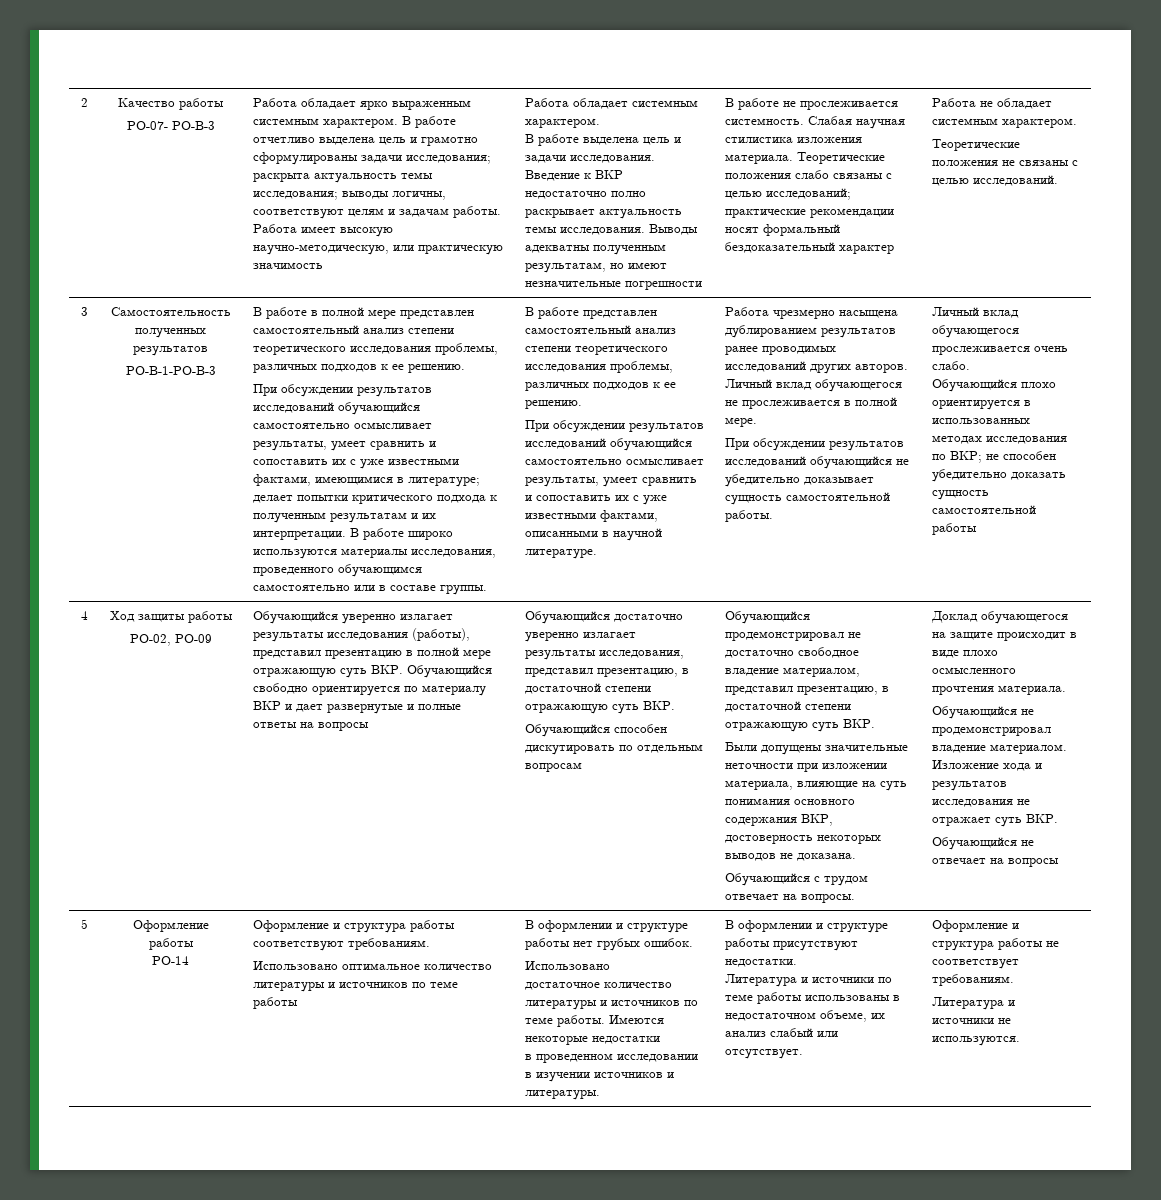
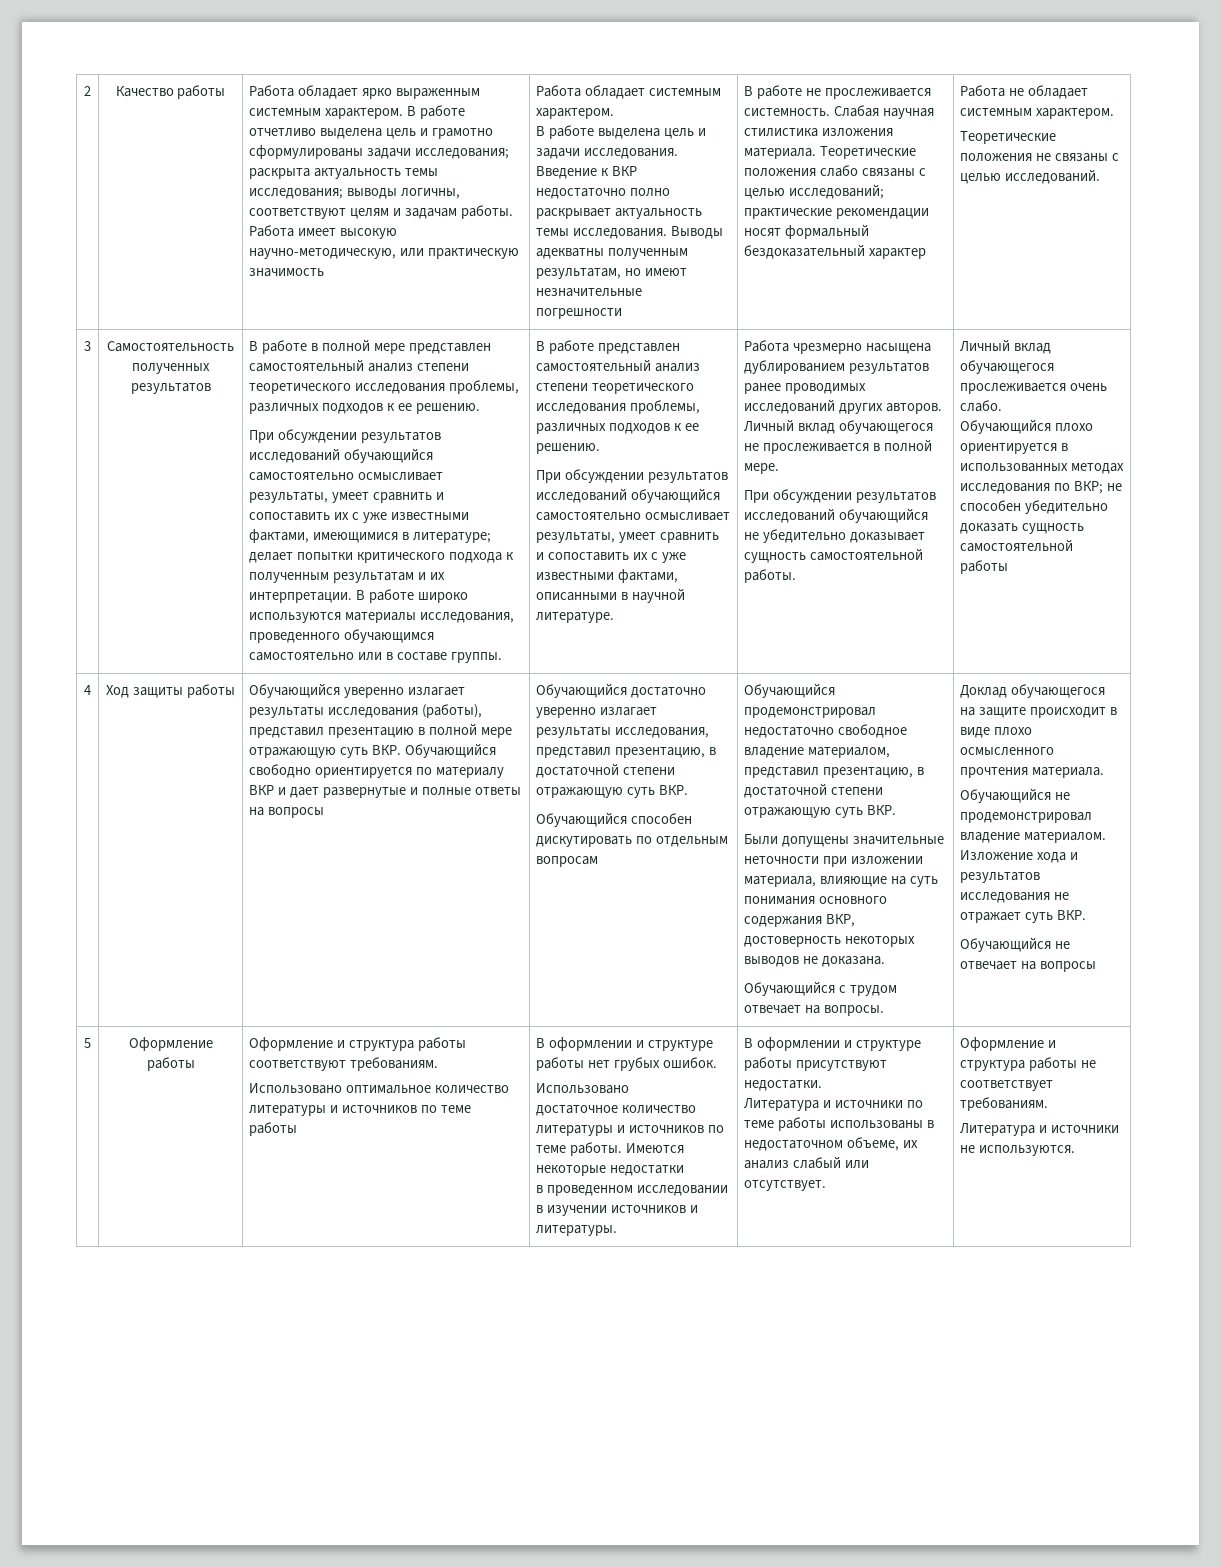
- РО-07- РО-В-3
- РО-В-1-РО-В-3
- РО-02, РО-09
- Обучающийся продемонстрировал не достаточно свободное владение материалом, представил презентацию, в достаточной степени отражающую суть ВКР.
+ Обучающийся продемонстрировал недостаточно свободное владение материалом, представил презентацию, в достаточной степени отражающую суть ВКР.
- РО-14

